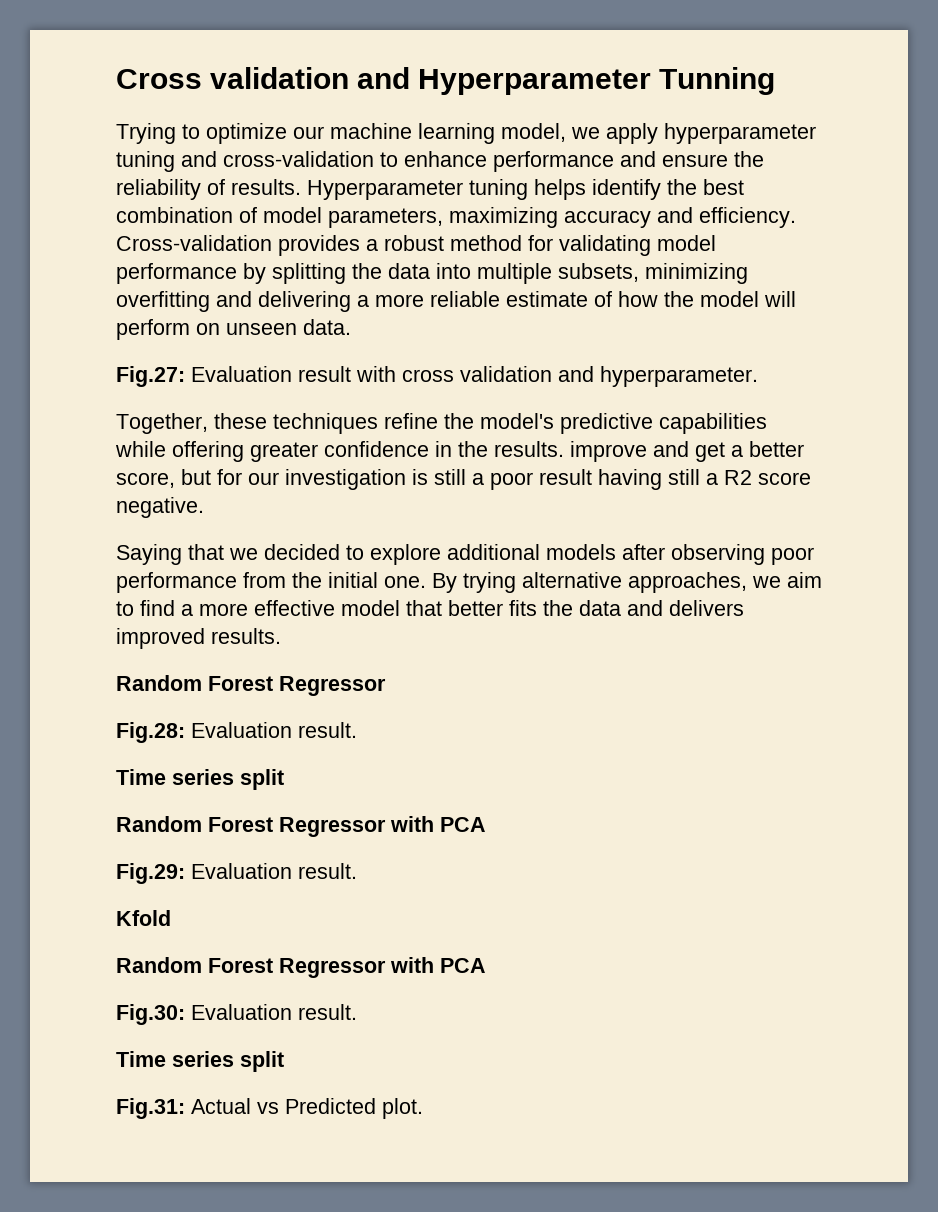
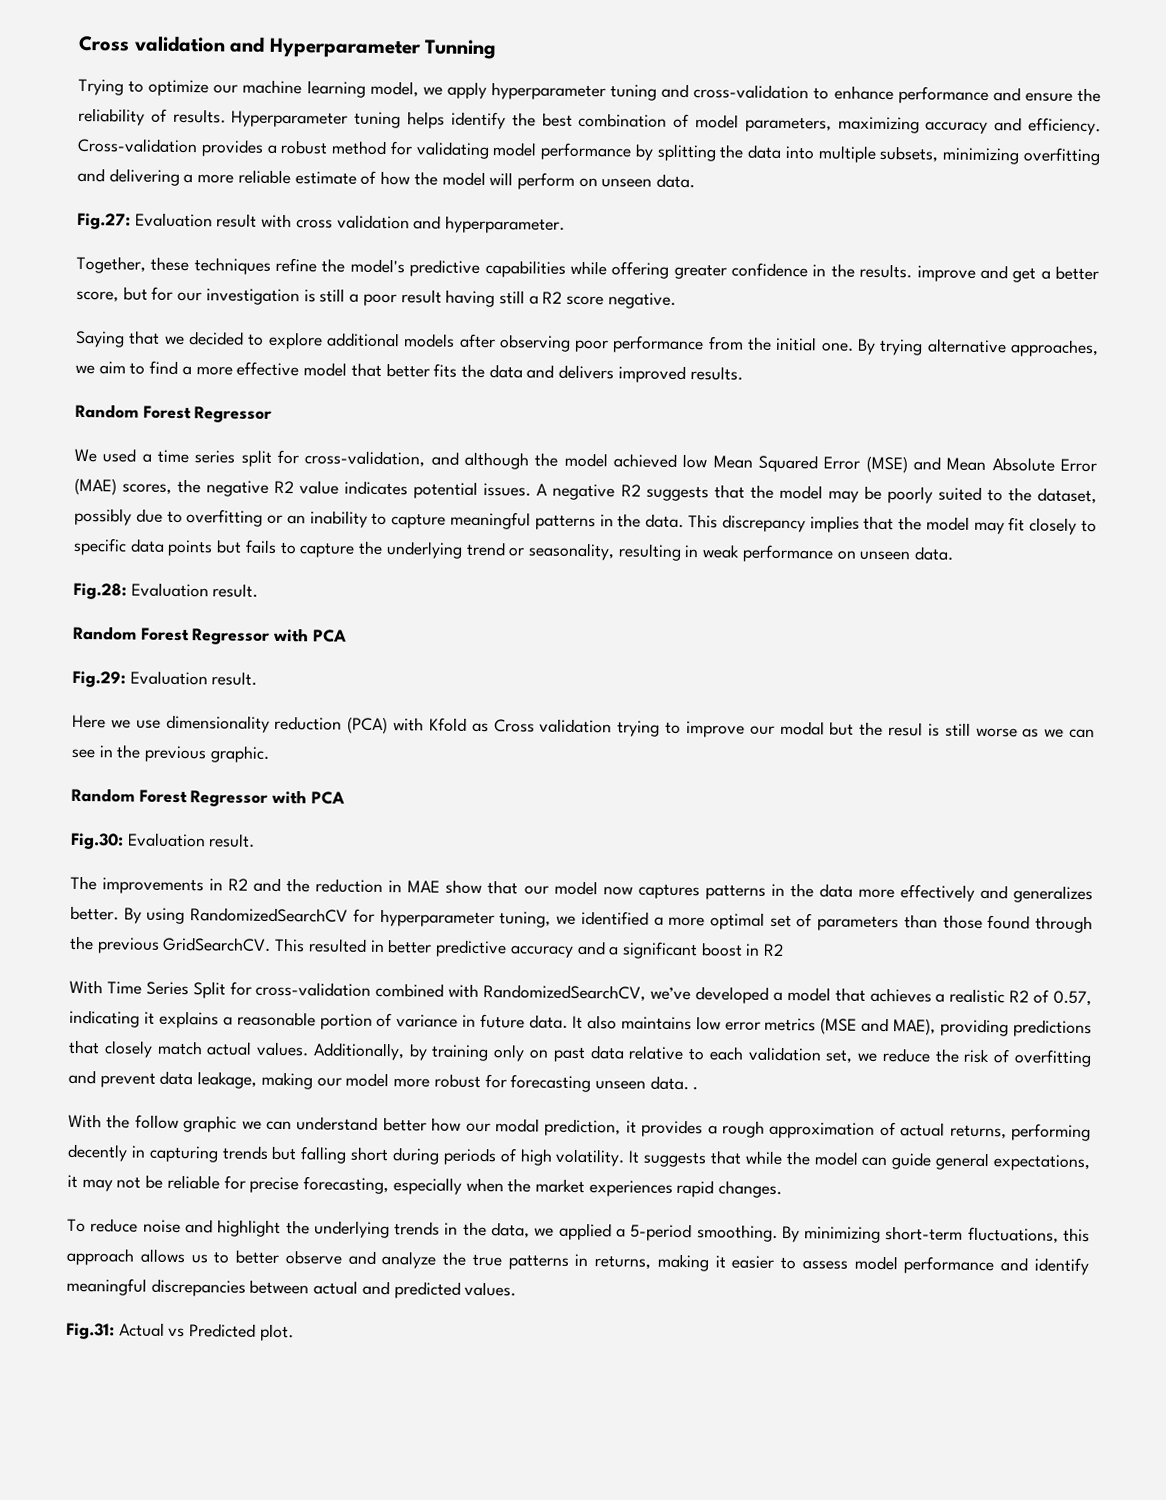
+ We used a time series split for cross-validation, and although the model achieved low Mean Squared Error (MSE) and Mean Absolute Error (MAE) scores, the negative R2 value indicates potential issues. A negative R2 suggests that the model may be poorly suited to the dataset, possibly due to overfitting or an inability to capture meaningful patterns in the data. This discrepancy implies that the model may fit closely to specific data points but fails to capture the underlying trend or seasonality, resulting in weak performance on unseen data.
  Fig.28: Evaluation result.
- Time series split
- Kfold
+ Here we use dimensionality reduction (PCA) with Kfold as Cross validation trying to improve our modal but the resul is still worse as we can see in the previous graphic.
  Fig.30: Evaluation result.
- Time series split
+ The improvements in R2 and the reduction in MAE show that our model now captures patterns in the data more effectively and generalizes better. By using RandomizedSearchCV for hyperparameter tuning, we identified a more optimal set of parameters than those found through the previous GridSearchCV. This resulted in better predictive accuracy and a significant boost in R2
+ With Time Series Split for cross-validation combined with RandomizedSearchCV, we’ve developed a model that achieves a realistic R2 of 0.57, indicating it explains a reasonable portion of variance in future data. It also maintains low error metrics (MSE and MAE), providing predictions that closely match actual values. Additionally, by training only on past data relative to each validation set, we reduce the risk of overfitting and prevent data leakage, making our model more robust for forecasting unseen data. .
+ With the follow graphic we can understand better how our modal prediction, it provides a rough approximation of actual returns, performing decently in capturing trends but falling short during periods of high volatility. It suggests that while the model can guide general expectations, it may not be reliable for precise forecasting, especially when the market experiences rapid changes.
+ To reduce noise and highlight the underlying trends in the data, we applied a 5-period smoothing. By minimizing short-term fluctuations, this approach allows us to better observe and analyze the true patterns in returns, making it easier to assess model performance and identify meaningful discrepancies between actual and predicted values.

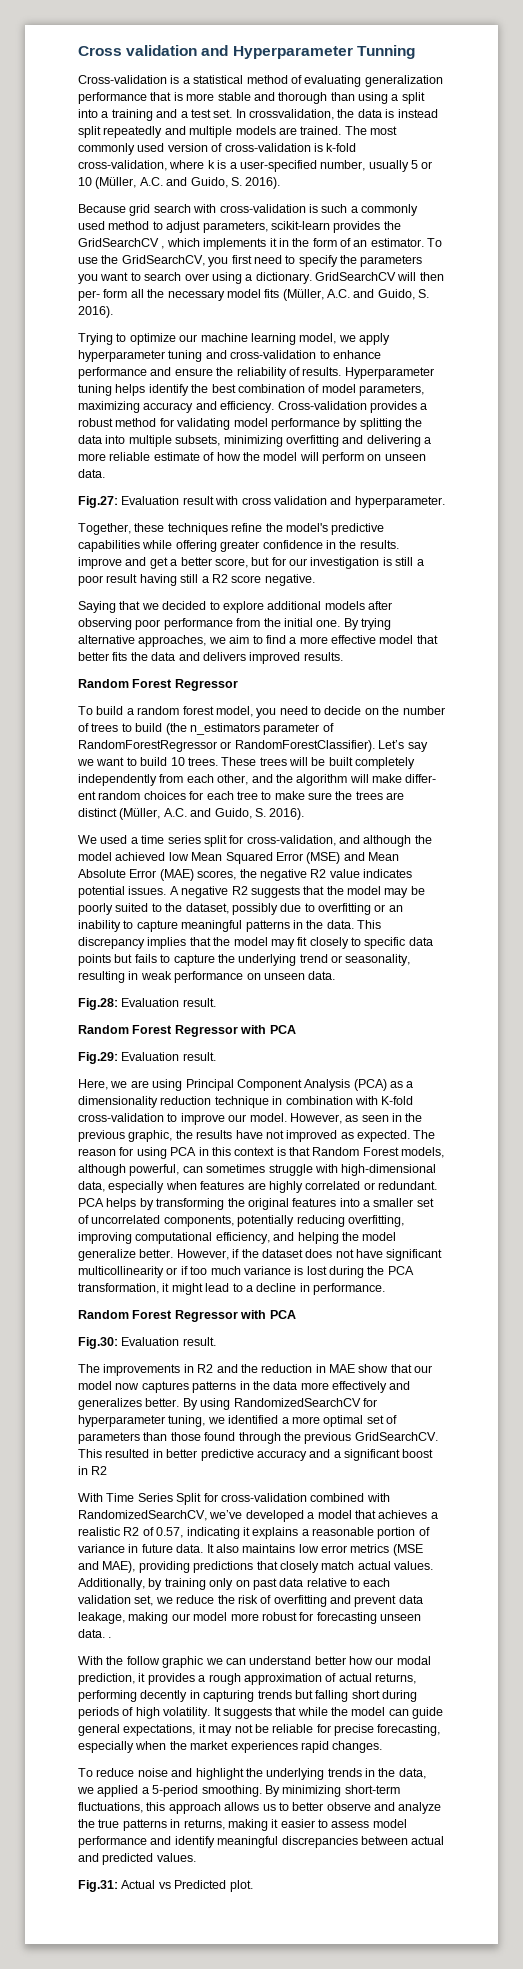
+ Cross-validation is a statistical method of evaluating generalization performance that is more stable and thorough than using a split into a training and a test set. In crossvalidation, the data is instead split repeatedly and multiple models are trained. The most commonly used version of cross-validation is k-fold cross-validation, where k is a user-specified number, usually 5 or 10 (Müller, A.C. and Guido, S. 2016).
+ Because grid search with cross-validation is such a commonly used method to adjust parameters, scikit-learn provides the GridSearchCV , which implements it in the form of an estimator. To use the GridSearchCV, you first need to specify the parameters you want to search over using a dictionary. GridSearchCV will then per‐ form all the necessary model fits (Müller, A.C. and Guido, S. 2016).
+ To build a random forest model, you need to decide on the number of trees to build (the n_estimators parameter of RandomForestRegressor or RandomForestClassifier). Let’s say we want to build 10 trees. These trees will be built completely independently from each other, and the algorithm will make differ‐ ent random choices for each tree to make sure the trees are distinct (Müller, A.C. and Guido, S. 2016).
- Here we use dimensionality reduction (PCA) with Kfold as Cross validation trying to improve our modal but the resul is still worse as we can see in the previous graphic.
+ Here, we are using Principal Component Analysis (PCA) as a dimensionality reduction technique in combination with K-fold cross-validation to improve our model. However, as seen in the previous graphic, the results have not improved as expected. The reason for using PCA in this context is that Random Forest models, although powerful, can sometimes struggle with high-dimensional data, especially when features are highly correlated or redundant. PCA helps by transforming the original features into a smaller set of uncorrelated components, potentially reducing overfitting, improving computational efficiency, and helping the model generalize better. However, if the dataset does not have significant multicollinearity or if too much variance is lost during the PCA transformation, it might lead to a decline in performance.

